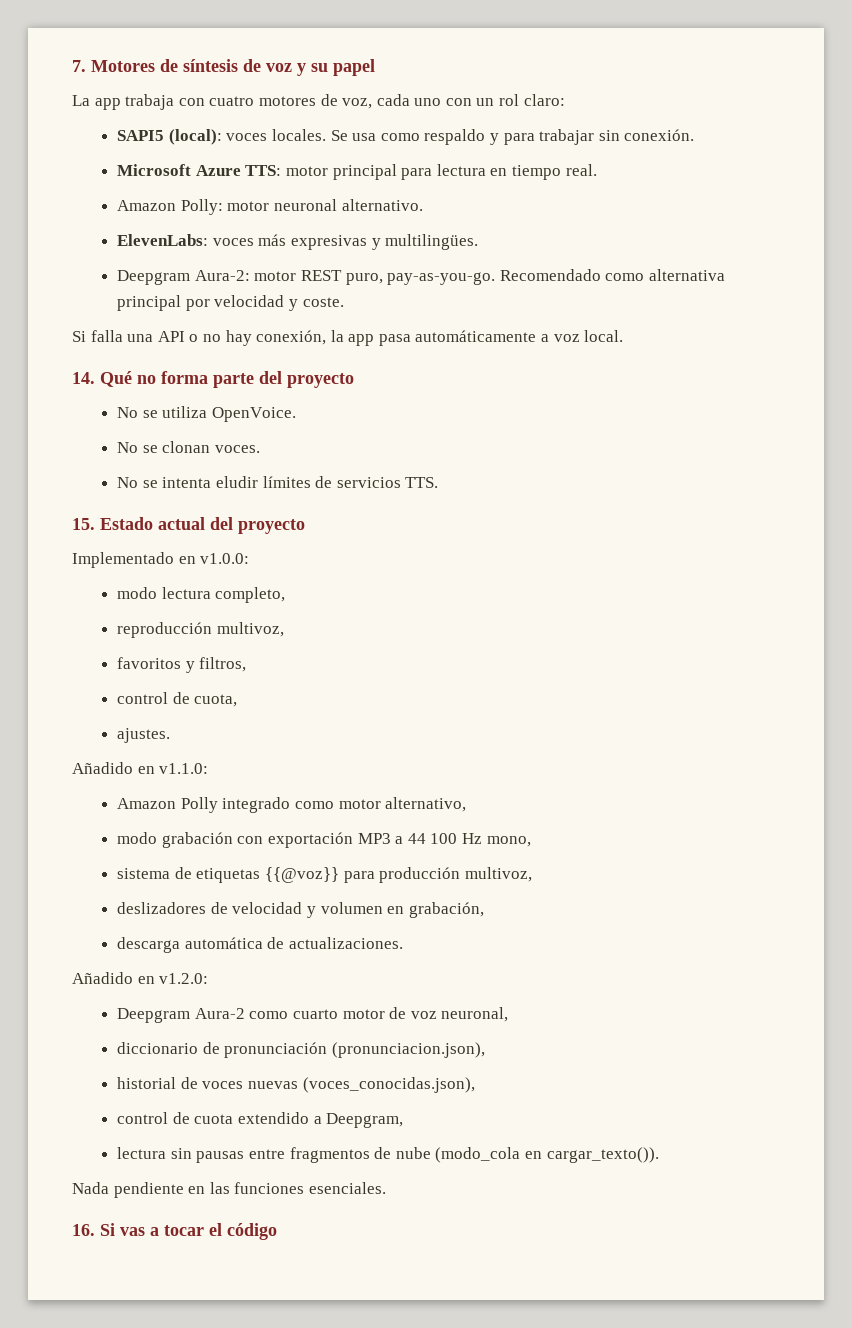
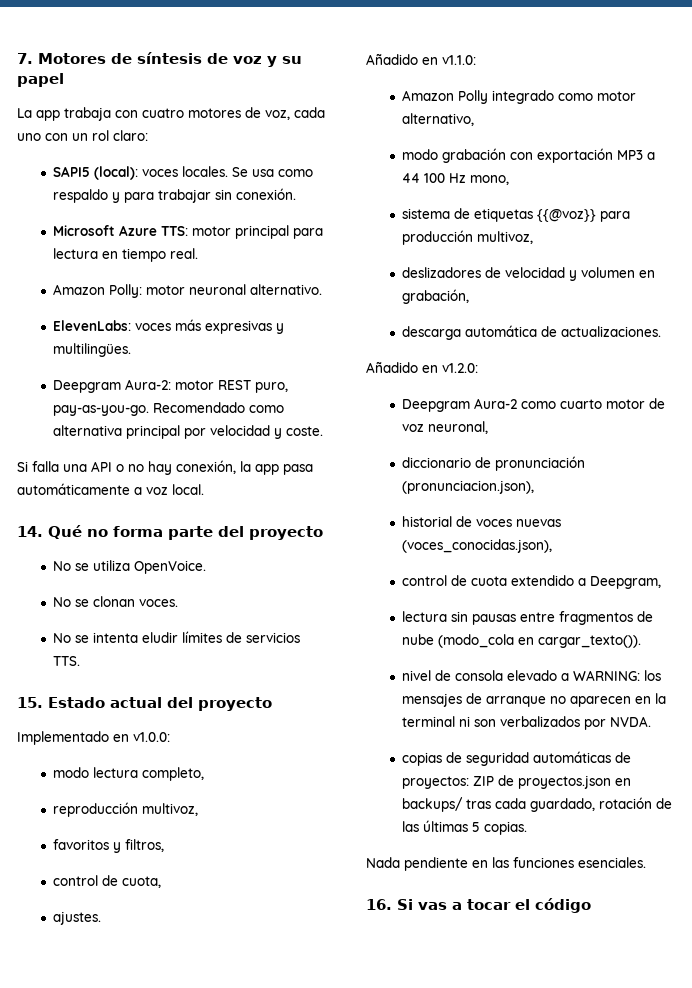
+ nivel de consola elevado a WARNING: los mensajes de arranque no aparecen en la terminal ni son verbalizados por NVDA.
+ copias de seguridad automáticas de proyectos: ZIP de proyectos.json en backups/ tras cada guardado, rotación de las últimas 5 copias.

